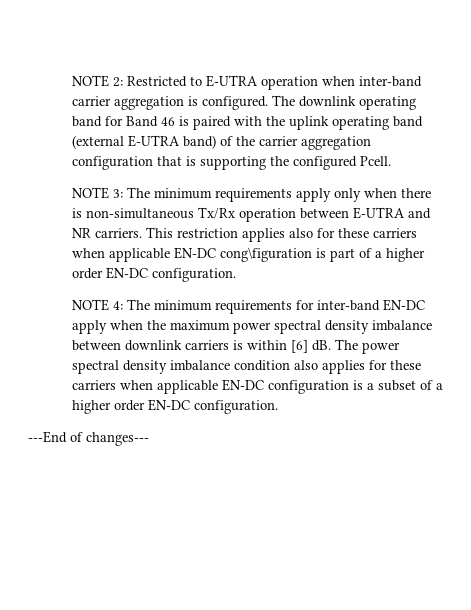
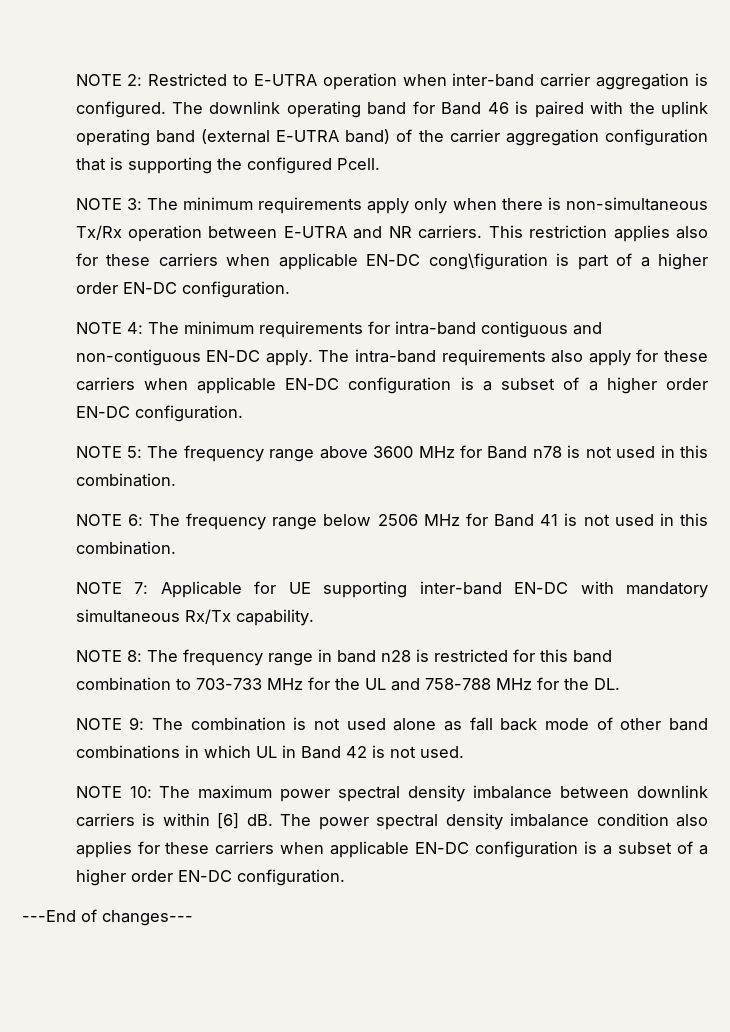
- NOTE 4: The minimum requirements for inter-band EN-DC apply when the maximum power spectral density imbalance between downlink carriers is within [6] dB.
+ NOTE 4: The minimum requirements for intra-band contiguous and non-contiguous EN-DC apply. The intra-band requirements also apply for these carriers when applicable EN-DC configuration is a subset of a higher order EN-DC configuration.
+ NOTE 5: The frequency range above 3600 MHz for Band n78 is not used in this combination.
+ NOTE 6: The frequency range below 2506 MHz for Band 41 is not used in this combination.
+ NOTE 7: Applicable for UE supporting inter-band EN-DC with mandatory simultaneous Rx/Tx capability.
+ NOTE 8: The frequency range in band n28 is restricted for this band combination to 703-733 MHz for the UL and 758-788 MHz for the DL.
+ NOTE 9: The combination is not used alone as fall back mode of other band combinations in which UL in Band 42 is not used.
+ NOTE 10: The maximum power spectral density imbalance between downlink carriers is within [6] dB.

